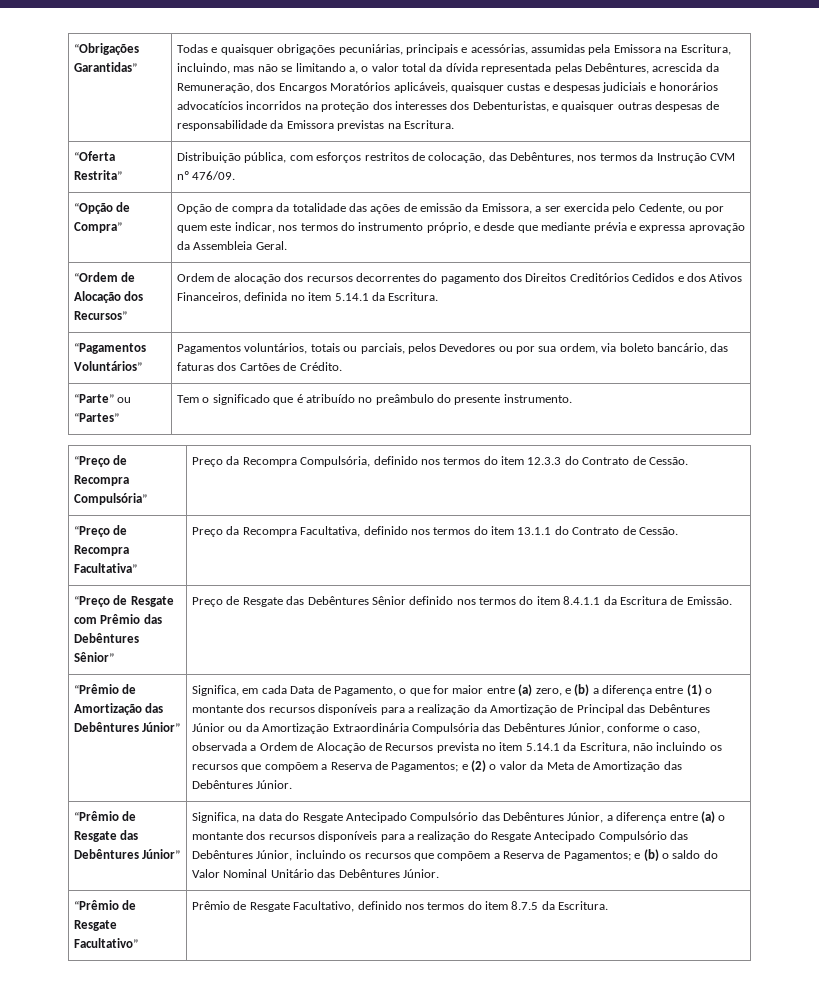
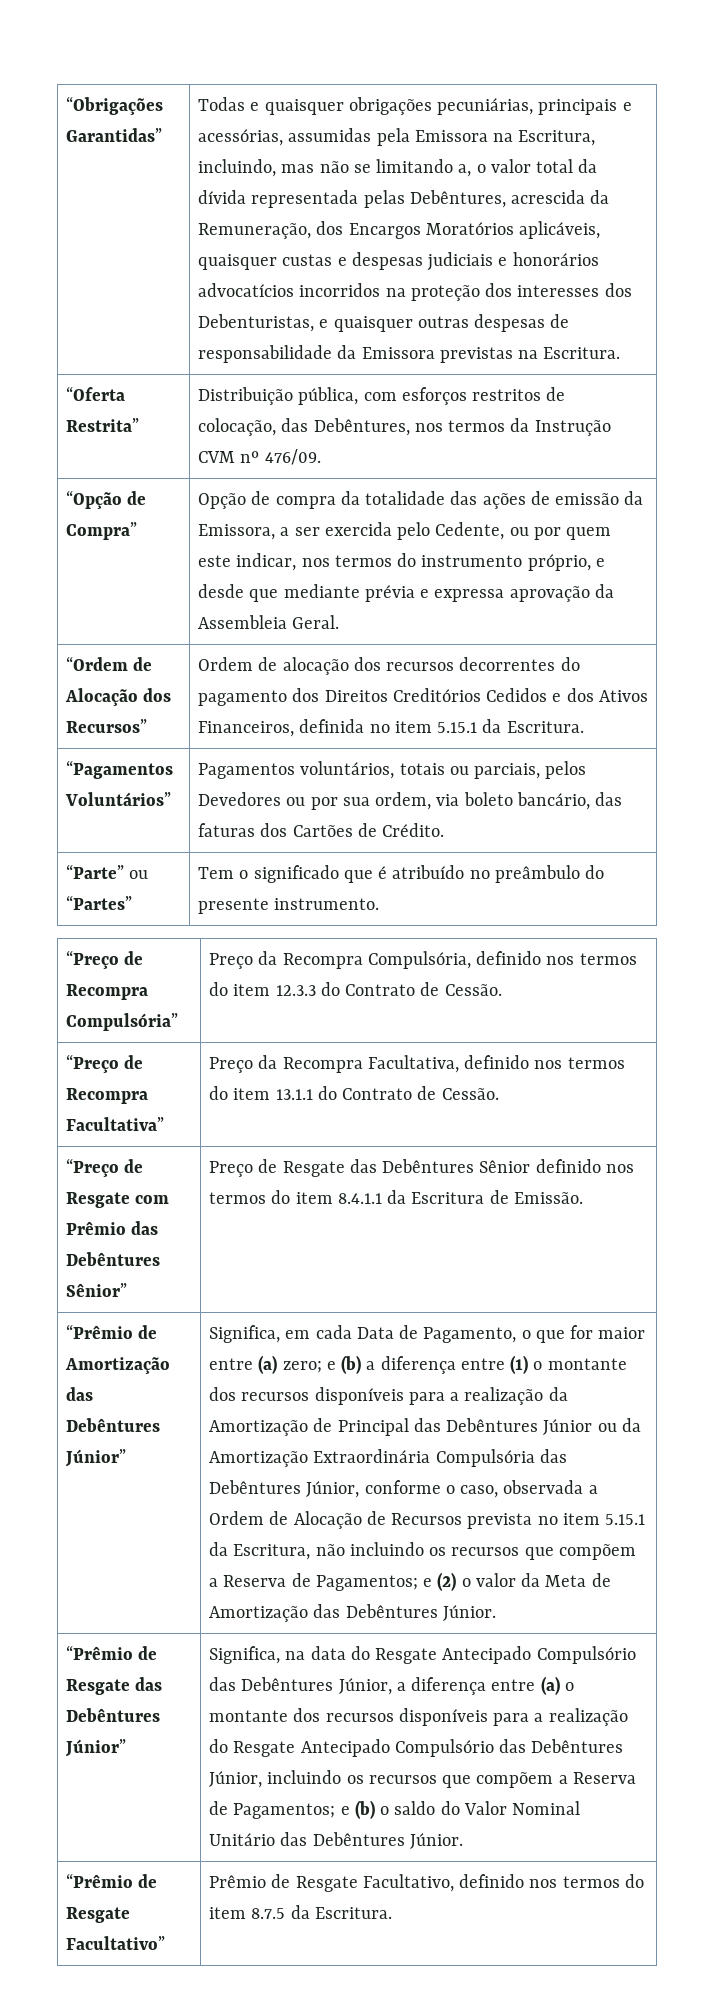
- “Ordem de Alocação dos Recursos” | Ordem de alocação dos recursos decorrentes do pagamento dos Direitos Creditórios Cedidos e dos Ativos Financeiros, definida no item 5.14.1 da Escritura.
+ “Ordem de Alocação dos Recursos” | Ordem de alocação dos recursos decorrentes do pagamento dos Direitos Creditórios Cedidos e dos Ativos Financeiros, definida no item 5.15.1 da Escritura.
- Significa, em cada Data de Pagamento, o que for maior entre (a) zero, e (b) a diferença entre (1) o montante dos recursos disponíveis para a realização da Amortização de Principal das Debêntures Júnior ou da Amortização Extraordinária Compulsória das Debêntures Júnior, conforme o caso, observada a Ordem de Alocação de Recursos prevista no item 5.14.1 da Escritura, não incluindo os recursos que compõem a Reserva de Pagamentos;
+ Significa, em cada Data de Pagamento, o que for maior entre (a) zero; e (b) a diferença entre (1) o montante dos recursos disponíveis para a realização da Amortização de Principal das Debêntures Júnior ou da Amortização Extraordinária Compulsória das Debêntures Júnior, conforme o caso, observada a Ordem de Alocação de Recursos prevista no item 5.15.1 da Escritura, não incluindo os recursos que compõem a Reserva de Pagamentos;

